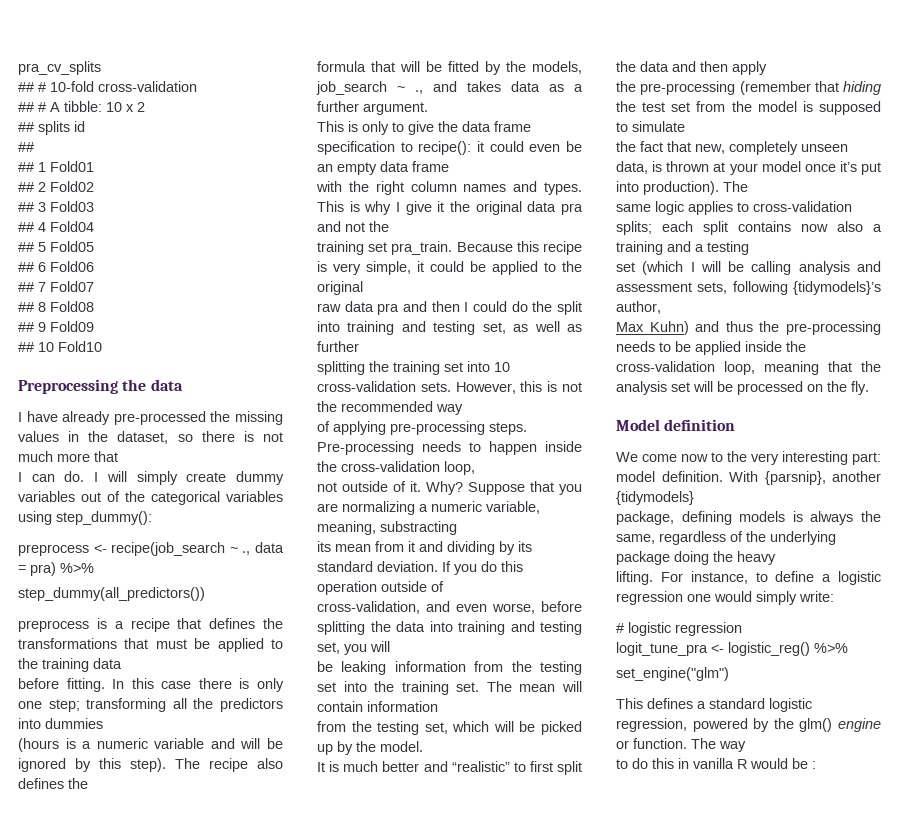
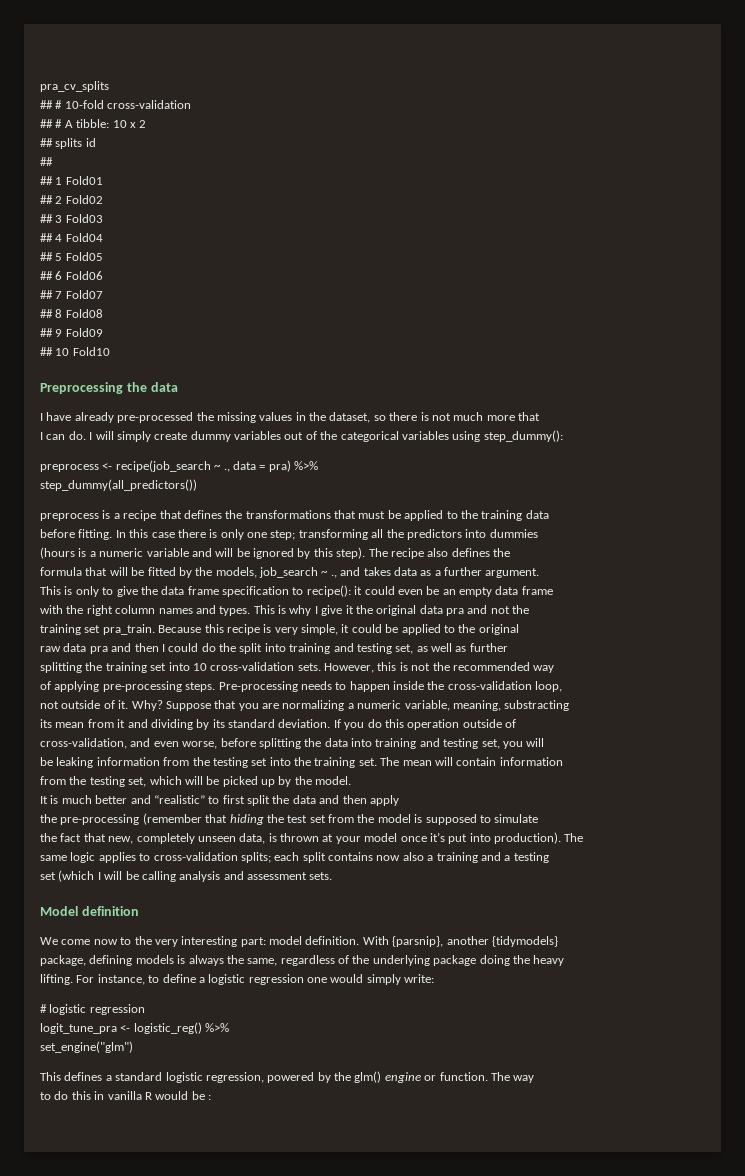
- set (which I will be calling analysis and assessment sets, following {tidymodels}’s author,
- Max Kuhn) and thus the pre-processing needs to be applied inside the cross-validation loop, meaning that the analysis set will be processed on the fly.
+ set (which I will be calling analysis and assessment sets.

